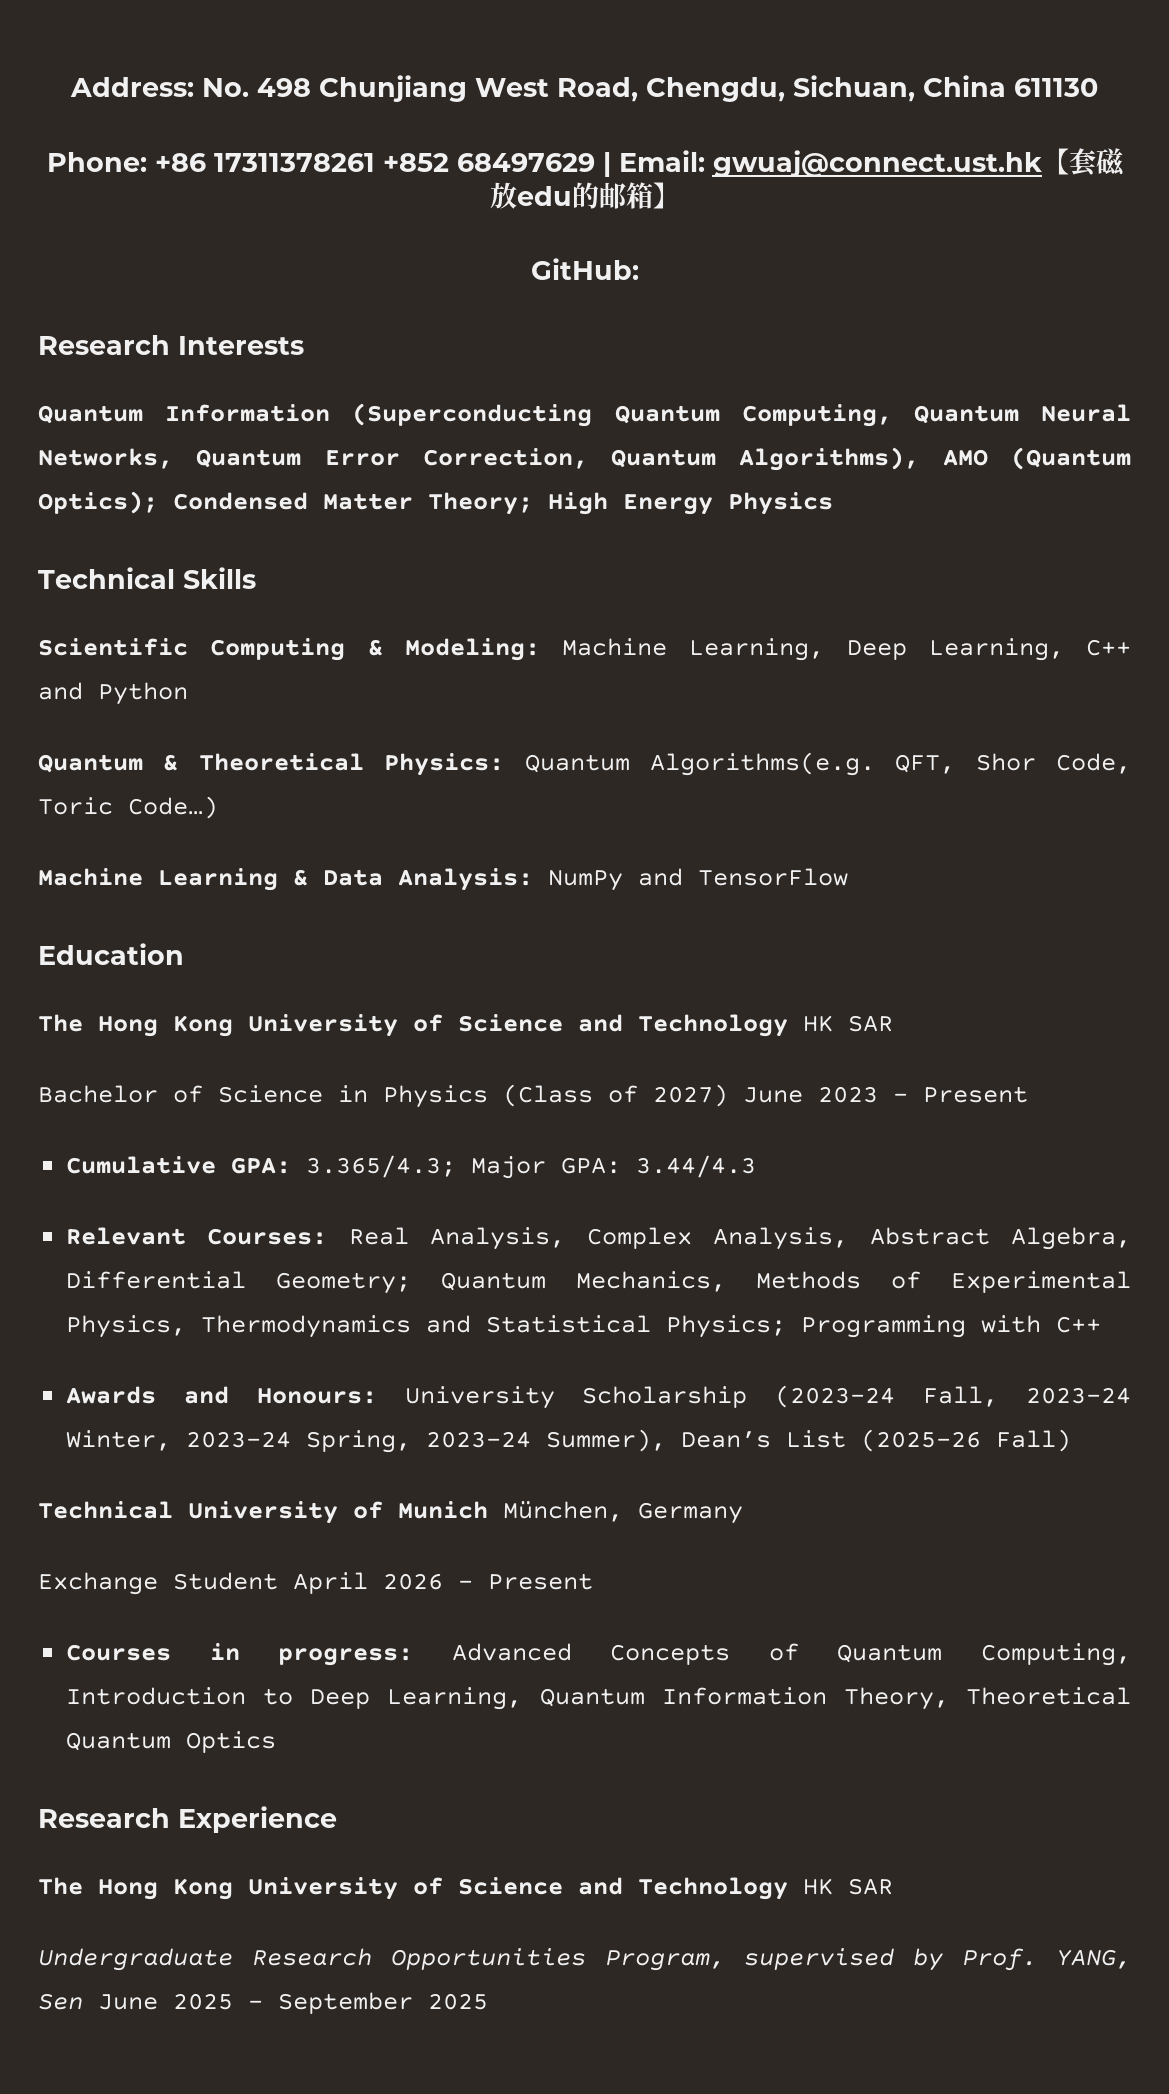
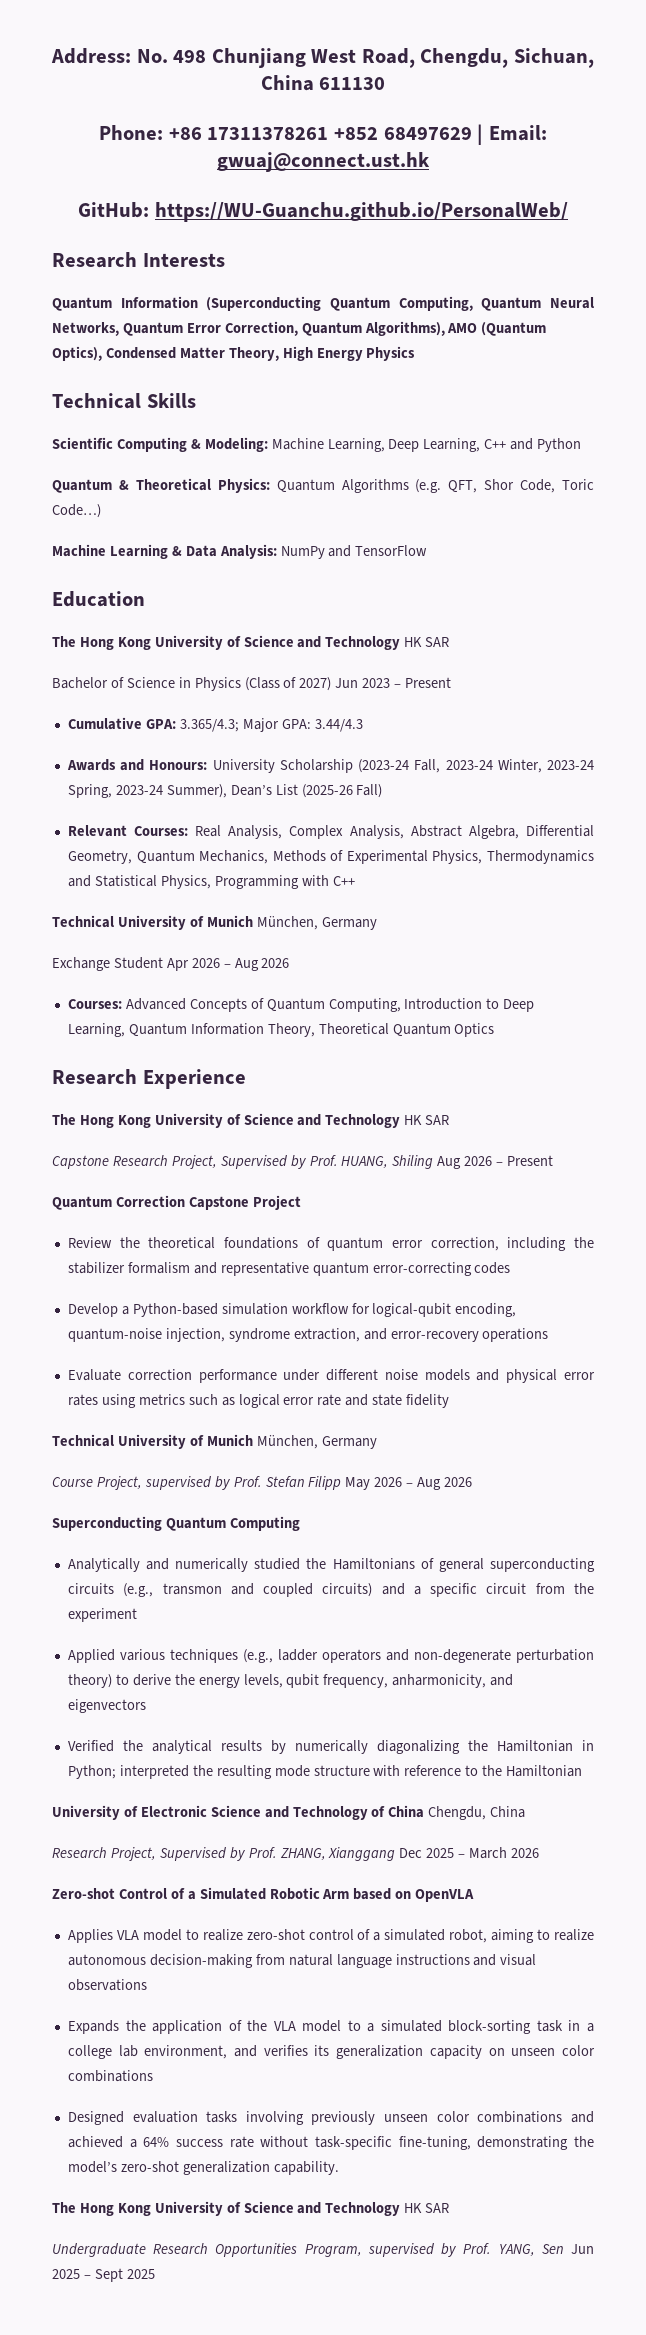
- Phone: +86 17311378261 +852 68497629 | Email: gwuaj@connect.ust.hk【套磁放edu的邮箱】
+ Phone: +86 17311378261 +852 68497629 | Email: gwuaj@connect.ust.hk
- GitHub:
+ GitHub: https://WU-Guanchu.github.io/PersonalWeb/
- Quantum Information (Superconducting Quantum Computing, Quantum Neural Networks, Quantum Error Correction, Quantum Algorithms), AMO (Quantum Optics); Condensed Matter Theory; High Energy Physics
+ Quantum Information (Superconducting Quantum Computing, Quantum Neural Networks, Quantum Error Correction, Quantum Algorithms), AMO (Quantum Optics), Condensed Matter Theory, High Energy Physics
- Quantum & Theoretical Physics: Quantum Algorithms(e.g. QFT, Shor Code, Toric Code…)
+ Quantum & Theoretical Physics: Quantum Algorithms (e.g. QFT, Shor Code, Toric Code…)
- Bachelor of Science in Physics (Class of 2027) June 2023 – Present
+ Bachelor of Science in Physics (Class of 2027) Jun 2023 – Present
- Relevant Courses: Real Analysis, Complex Analysis, Abstract Algebra, Differential Geometry; Quantum Mechanics, Methods of Experimental Physics, Thermodynamics and Statistical Physics; Programming with C++
+ Relevant Courses: Real Analysis, Complex Analysis, Abstract Algebra, Differential Geometry, Quantum Mechanics, Methods of Experimental Physics, Thermodynamics and Statistical Physics, Programming with C++
- Exchange Student April 2026 – Present
- Courses in progress: Advanced Concepts of Quantum Computing, Introduction to Deep Learning, Quantum Information Theory, Theoretical Quantum Optics
+ Exchange Student Apr 2026 – Aug 2026
+ Courses: Advanced Concepts of Quantum Computing, Introduction to Deep Learning, Quantum Information Theory, Theoretical Quantum Optics
+ Capstone Research Project, Supervised by Prof. HUANG, Shiling Aug 2026 – Present
+ Quantum Correction Capstone Project
+ Review the theoretical foundations of quantum error correction, including the stabilizer formalism and representative quantum error-correcting codes
+ Develop a Python-based simulation workflow for logical-qubit encoding, quantum-noise injection, syndrome extraction, and error-recovery operations
+ Evaluate correction performance under different noise models and physical error rates using metrics such as logical error rate and state fidelity
+ Technical University of Munich München, Germany
+ Course Project, supervised by Prof. Stefan Filipp May 2026 – Aug 2026
+ Superconducting Quantum Computing
+ Analytically and numerically studied the Hamiltonians of general superconducting circuits (e.g., transmon and coupled circuits) and a specific circuit from the experiment
+ Applied various techniques (e.g., ladder operators and non-degenerate perturbation theory) to derive the energy levels, qubit frequency, anharmonicity, and eigenvectors
+ Verified the analytical results by numerically diagonalizing the Hamiltonian in Python; interpreted the resulting mode structure with reference to the Hamiltonian
+ University of Electronic Science and Technology of China Chengdu, China
+ Research Project, Supervised by Prof. ZHANG, Xianggang Dec 2025 – March 2026
+ Zero-shot Control of a Simulated Robotic Arm based on OpenVLA
+ Applies VLA model to realize zero-shot control of a simulated robot, aiming to realize autonomous decision-making from natural language instructions and visual observations
+ Expands the application of the VLA model to a simulated block-sorting task in a college lab environment, and verifies its generalization capacity on unseen color combinations
+ Designed evaluation tasks involving previously unseen color combinations and achieved a 64% success rate without task-specific fine-tuning, demonstrating the model’s zero-shot generalization capability.
+ The Hong Kong University of Science and Technology HK SAR
- Undergraduate Research Opportunities Program, supervised by Prof. YANG, Sen June 2025 – September 2025
+ Undergraduate Research Opportunities Program, supervised by Prof. YANG, Sen Jun 2025 – Sept 2025

